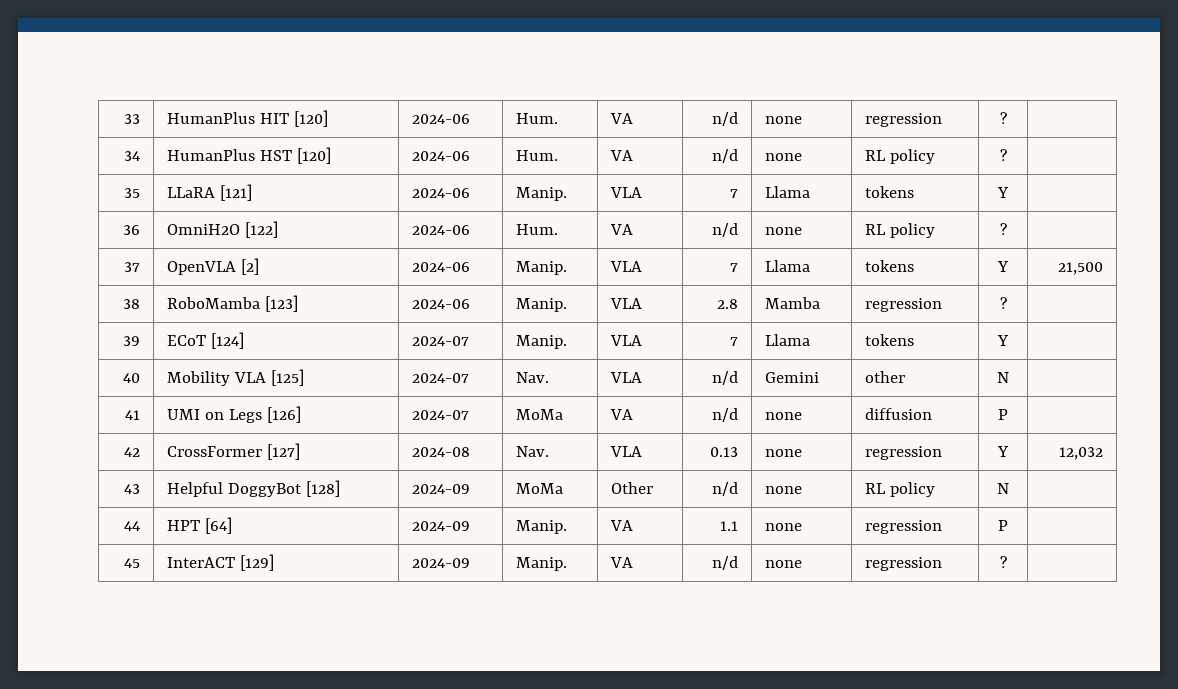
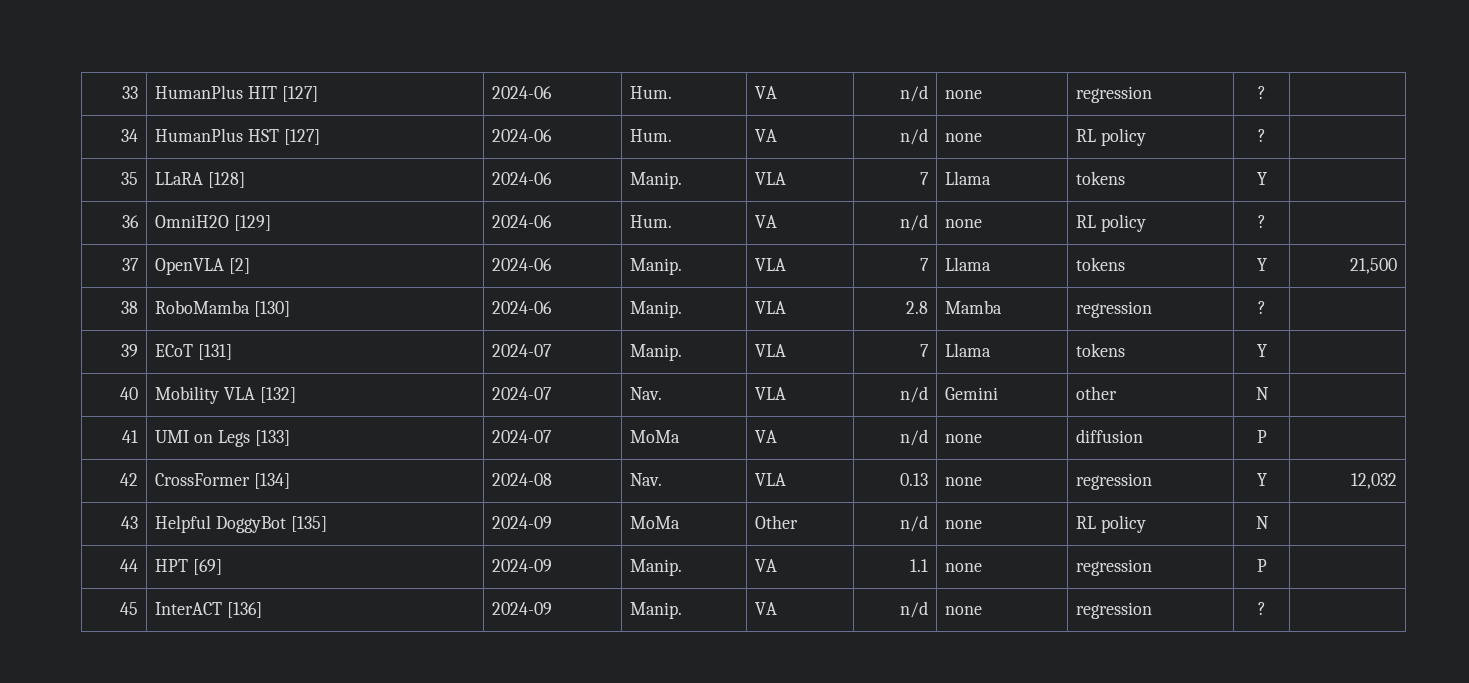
- 33 | HumanPlus HIT [120] | 2024-06 | Hum. | VA | n/d | none | regression | ? |
+ 33 | HumanPlus HIT [127] | 2024-06 | Hum. | VA | n/d | none | regression | ? |
- 34 | HumanPlus HST [120] | 2024-06 | Hum. | VA | n/d | none | RL policy | ? |
+ 34 | HumanPlus HST [127] | 2024-06 | Hum. | VA | n/d | none | RL policy | ? |
- 35 | LLaRA [121] | 2024-06 | Manip. | VLA | 7 | Llama | tokens | Y |
+ 35 | LLaRA [128] | 2024-06 | Manip. | VLA | 7 | Llama | tokens | Y |
- 36 | OmniH2O [122] | 2024-06 | Hum. | VA | n/d | none | RL policy | ? |
+ 36 | OmniH2O [129] | 2024-06 | Hum. | VA | n/d | none | RL policy | ? |
- 38 | RoboMamba [123] | 2024-06 | Manip. | VLA | 2.8 | Mamba | regression | ? |
+ 38 | RoboMamba [130] | 2024-06 | Manip. | VLA | 2.8 | Mamba | regression | ? |
- 39 | ECoT [124] | 2024-07 | Manip. | VLA | 7 | Llama | tokens | Y |
+ 39 | ECoT [131] | 2024-07 | Manip. | VLA | 7 | Llama | tokens | Y |
- 40 | Mobility VLA [125] | 2024-07 | Nav. | VLA | n/d | Gemini | other | N |
+ 40 | Mobility VLA [132] | 2024-07 | Nav. | VLA | n/d | Gemini | other | N |
- 41 | UMI on Legs [126] | 2024-07 | MoMa | VA | n/d | none | diffusion | P |
+ 41 | UMI on Legs [133] | 2024-07 | MoMa | VA | n/d | none | diffusion | P |
- 42 | CrossFormer [127] | 2024-08 | Nav. | VLA | 0.13 | none | regression | Y | 12,032
+ 42 | CrossFormer [134] | 2024-08 | Nav. | VLA | 0.13 | none | regression | Y | 12,032
- 43 | Helpful DoggyBot [128] | 2024-09 | MoMa | Other | n/d | none | RL policy | N |
+ 43 | Helpful DoggyBot [135] | 2024-09 | MoMa | Other | n/d | none | RL policy | N |
- 44 | HPT [64] | 2024-09 | Manip. | VA | 1.1 | none | regression | P |
+ 44 | HPT [69] | 2024-09 | Manip. | VA | 1.1 | none | regression | P |
- 45 | InterACT [129] | 2024-09 | Manip. | VA | n/d | none | regression | ? |
+ 45 | InterACT [136] | 2024-09 | Manip. | VA | n/d | none | regression | ? |

